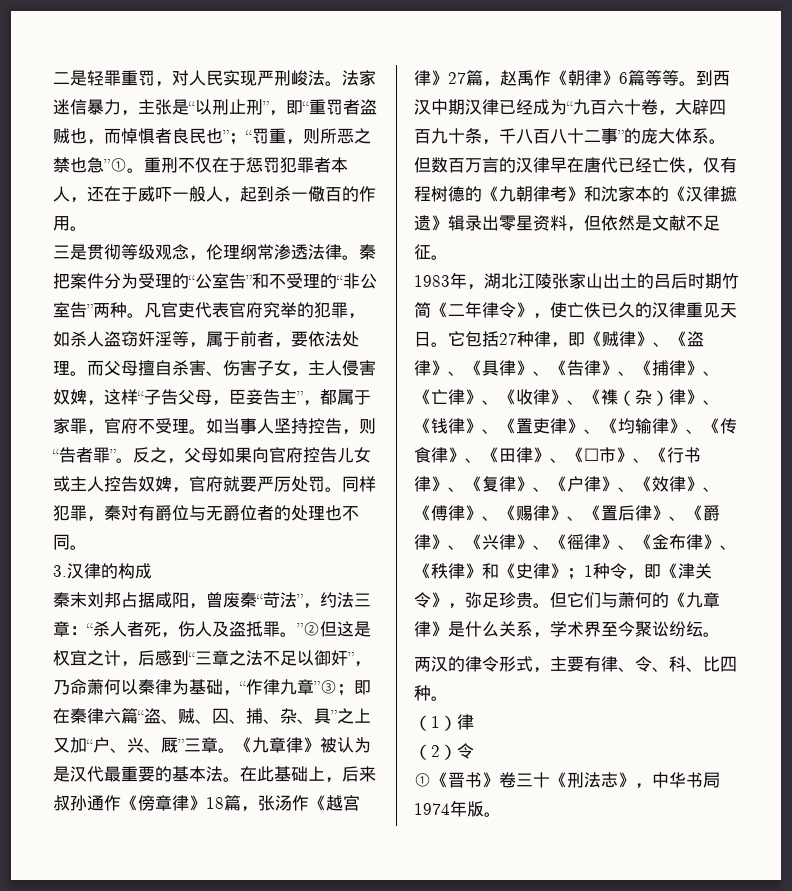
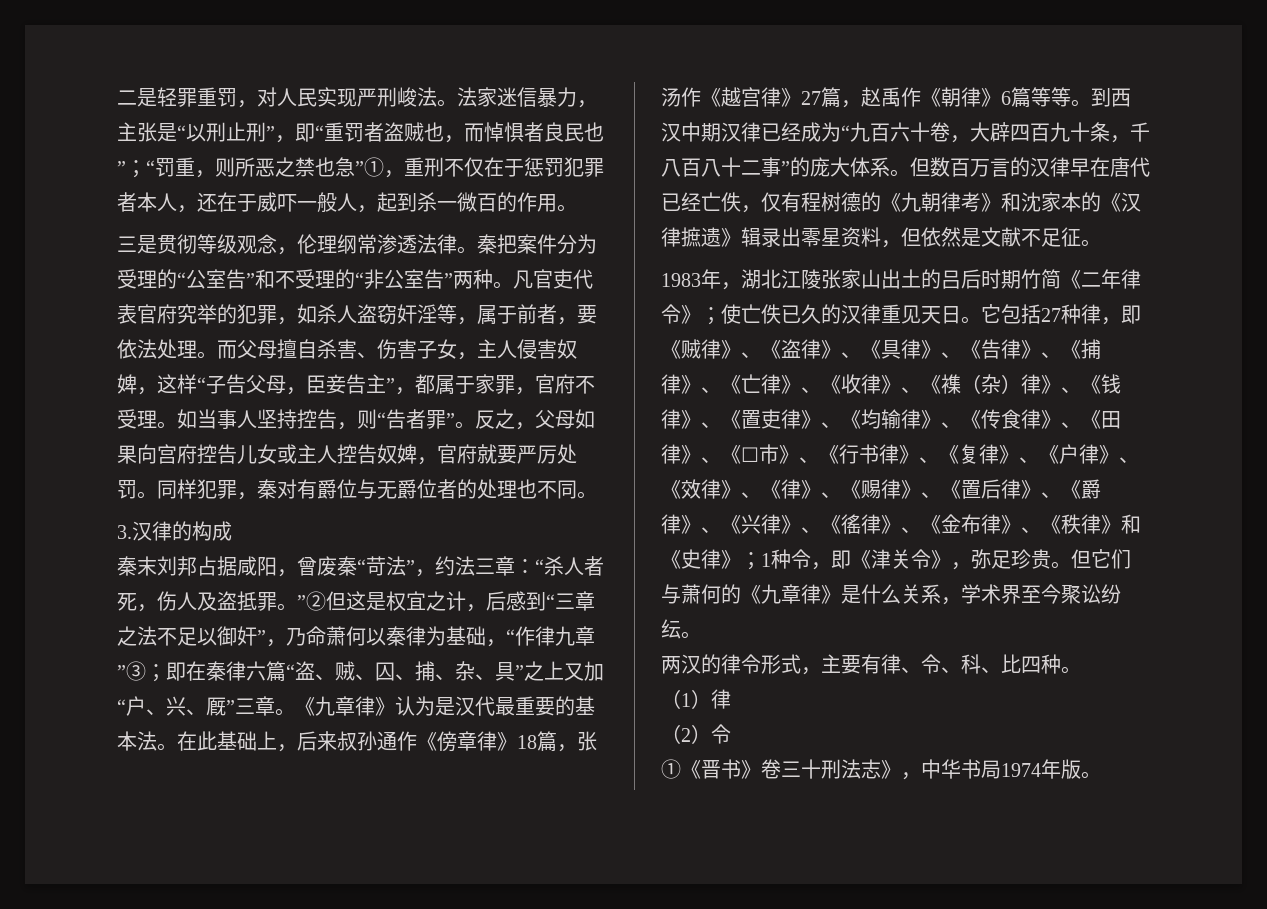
- 法家迷信暴力，主张是“以刑止刑”，即“重罚者盗贼也，而悼惧者良民也”；“罚重，则所恶之禁也急”①。重刑不仅在于惩罚犯罪者本人，还在于威吓一般人，起到杀一儆百的作用。
+ 法家迷信暴力，主张是“以刑止刑”，即“重罚者盗贼也，而悼惧者良民也”；“罚重，则所恶之禁也急”①，重刑不仅在于惩罚犯罪者本人，还在于威吓一般人，起到杀一微百的作用。
- 反之，父母如果向官府控告儿女或主人控告奴婢，官府就要严厉处罚。
+ 反之，父母如果向宫府控告儿女或主人控告奴婢，官府就要严厉处罚。
- 《九章律》被认为是汉代最重要的基本法。
+ 《九章律》认为是汉代最重要的基本法。
- 1983年，湖北江陵张家山出土的吕后时期竹简《二年律令》，使亡佚已久的汉律重见天日。
+ 1983年，湖北江陵张家山出土的吕后时期竹简《二年律令》；使亡佚已久的汉律重见天日。
- 它包括27种律，即《贼律》、《盗律》、《具律》、《告律》、《捕律》、《亡律》、《收律》、《襍（杂）律》、《钱律》、《置吏律》、《均输律》、《传食律》、《田律》、《☐市》、《行书律》、《复律》、《户律》、《效律》、《傅律》、《赐律》、《置后律》、《爵律》、《兴律》、《徭律》、《金布律》、《秩律》和《史律》；
+ 它包括27种律，即《贼律》、《盗律》、《具律》、《告律》、《捕律》、《亡律》、《收律》、《襍（杂）律》、《钱律》、《置吏律》、《均输律》、《传食律》、《田律》、《☐市》、《行书律》、《复律》、《户律》、《效律》、《律》、《赐律》、《置后律》、《爵律》、《兴律》、《徭律》、《金布律》、《秩律》和《史律》；
- ①《晋书》卷三十《刑法志》，中华书局1974年版。
+ ①《晋书》卷三十刑法志》，中华书局1974年版。

